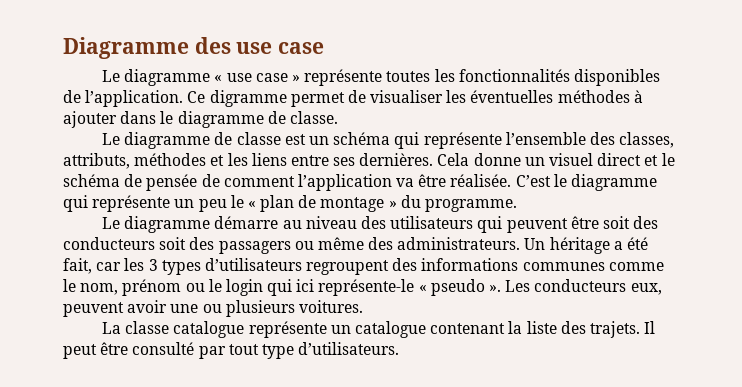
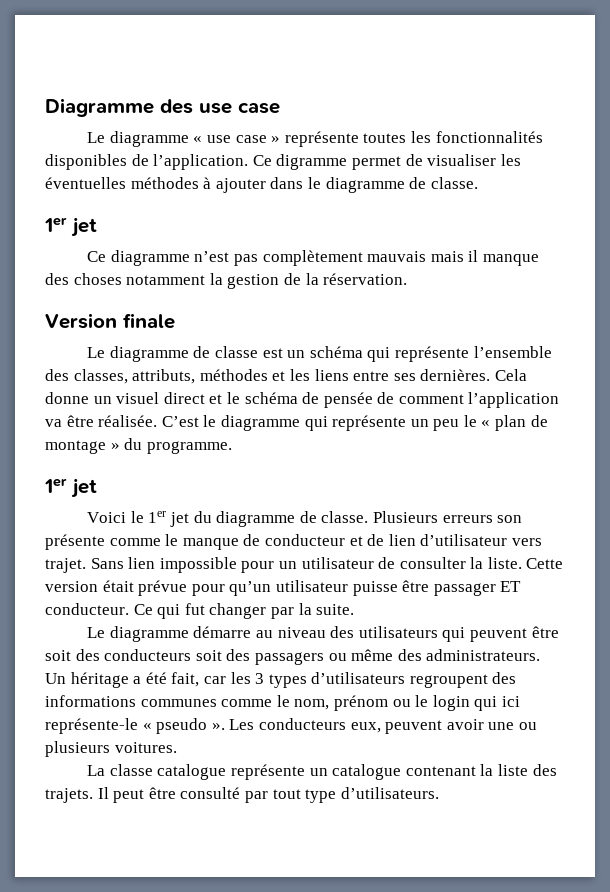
  Ce digramme permet de visualiser les éventuelles méthodes à ajouter dans le diagramme de classe.
+ 1er jet
+ Ce diagramme n’est pas complètement mauvais mais il manque des choses notamment la gestion de la réservation.
+ Version finale
  C’est le diagramme qui représente un peu le « plan de montage » du programme.
+ 1er jet
+ Voici le 1er jet du diagramme de classe. Plusieurs erreurs son présente comme le manque de conducteur et de lien d’utilisateur vers trajet. Sans lien impossible pour un utilisateur de consulter la liste. Cette version était prévue pour qu’un utilisateur puisse être passager ET conducteur. Ce qui fut changer par la suite.

